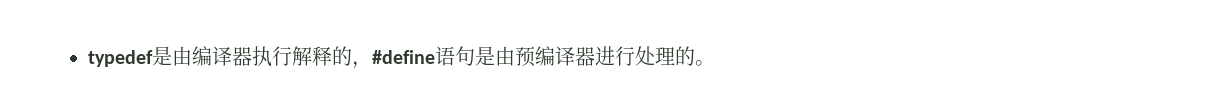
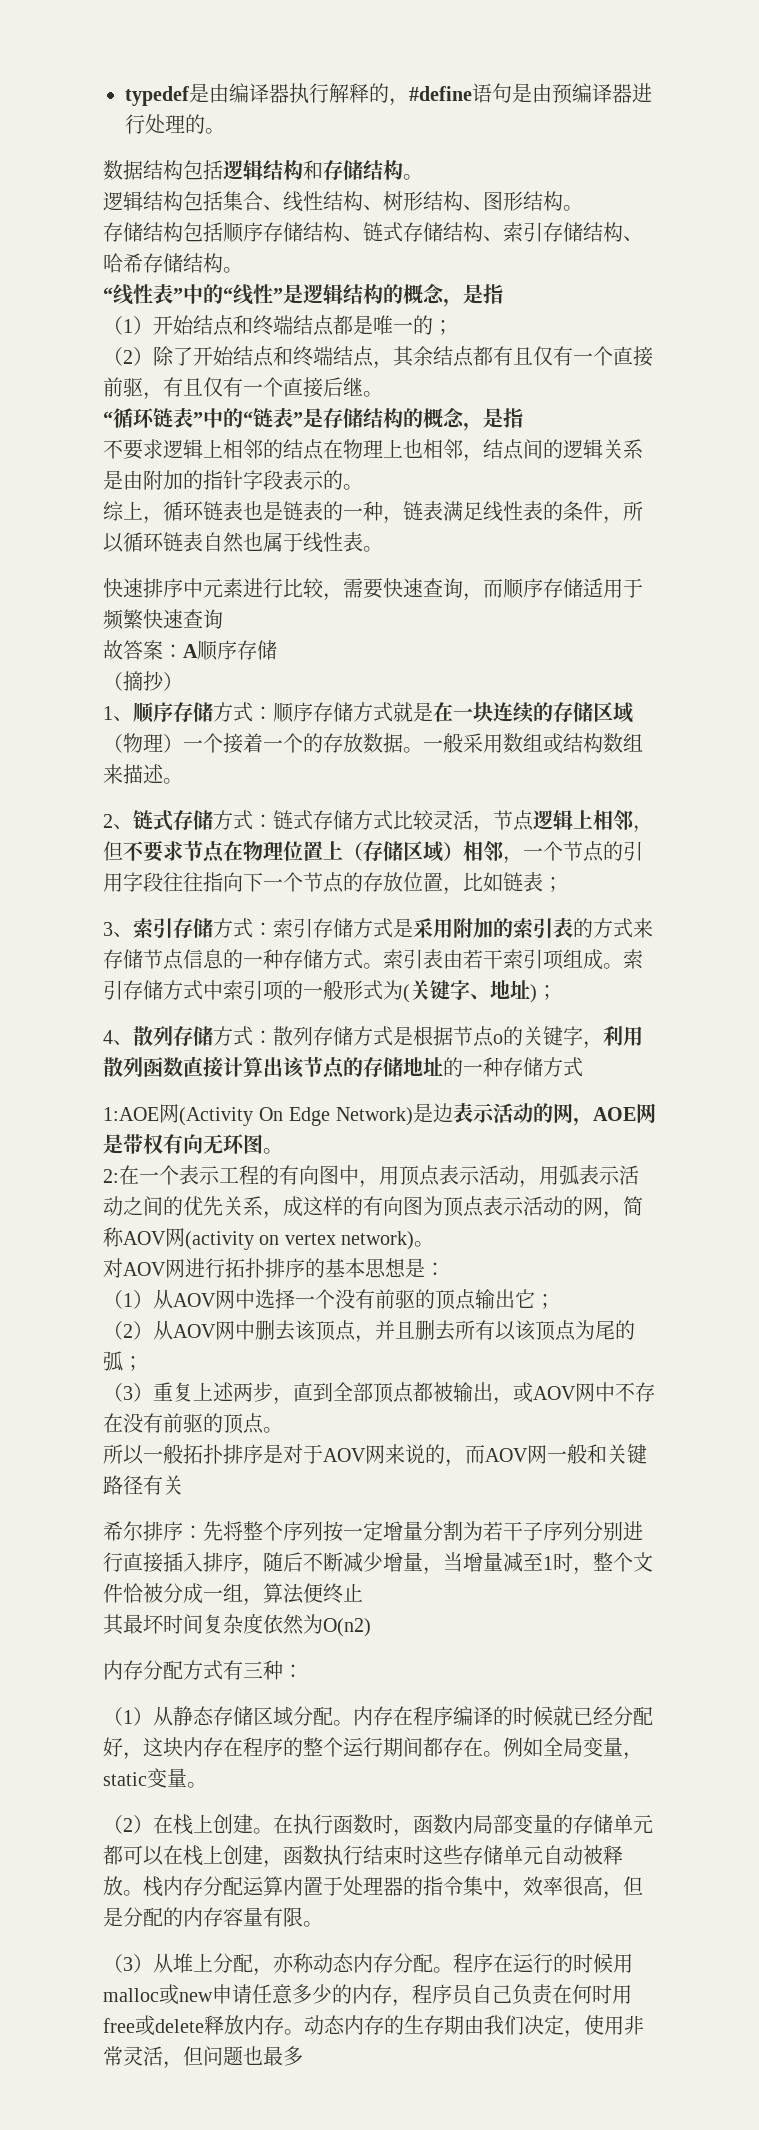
+ 数据结构包括逻辑结构和存储结构。
+ 逻辑结构包括集合、线性结构、树形结构、图形结构。
+ 存储结构包括顺序存储结构、链式存储结构、索引存储结构、哈希存储结构。
+ “线性表”中的“线性”是逻辑结构的概念，是指
+ （1）开始结点和终端结点都是唯一的；
+ （2）除了开始结点和终端结点，其余结点都有且仅有一个直接前驱，有且仅有一个直接后继。
+ “循环链表”中的“链表”是存储结构的概念，是指
+ 不要求逻辑上相邻的结点在物理上也相邻，结点间的逻辑关系是由附加的指针字段表示的。
+ 综上，循环链表也是链表的一种，链表满足线性表的条件，所以循环链表自然也属于线性表。
+ 快速排序中元素进行比较，需要快速查询，而顺序存储适用于频繁快速查询
+ 故答案：A顺序存储
+ （摘抄）
+ 1、顺序存储方式：顺序存储方式就是在一块连续的存储区域（物理）一个接着一个的存放数据。一般采用数组或结构数组来描述。
+ 2、链式存储方式：链式存储方式比较灵活，节点逻辑上相邻，但不要求节点在物理位置上（存储区域）相邻，一个节点的引用字段往往指向下一个节点的存放位置，比如链表；
+ 3、索引存储方式：索引存储方式是采用附加的索引表的方式来存储节点信息的一种存储方式。索引表由若干索引项组成。索引存储方式中索引项的一般形式为(关键字、地址)；
+ 4、散列存储方式：散列存储方式是根据节点o的关键字，利用散列函数直接计算出该节点的存储地址的一种存储方式
+ 1:AOE网(Activity On Edge Network)是边表示活动的网，AOE网是带权有向无环图。
+ 2:在一个表示工程的有向图中，用顶点表示活动，用弧表示活动之间的优先关系，成这样的有向图为顶点表示活动的网，简称AOV网(activity on vertex network)。
+ 对AOV网进行拓扑排序的基本思想是：
+ （1）从AOV网中选择一个没有前驱的顶点输出它；
+ （2）从AOV网中删去该顶点，并且删去所有以该顶点为尾的弧；
+ （3）重复上述两步，直到全部顶点都被输出，或AOV网中不存在没有前驱的顶点。
+ 所以一般拓扑排序是对于AOV网来说的，而AOV网一般和关键路径有关
+ 希尔排序：先将整个序列按一定增量分割为若干子序列分别进行直接插入排序，随后不断减少增量，当增量减至1时，整个文件恰被分成一组，算法便终止
+ 其最坏时间复杂度依然为O(n2)
+ 内存分配方式有三种：
+ （1）从静态存储区域分配。内存在程序编译的时候就已经分配好，这块内存在程序的整个运行期间都存在。例如全局变量，static变量。
+ （2）在栈上创建。在执行函数时，函数内局部变量的存储单元都可以在栈上创建，函数执行结束时这些存储单元自动被释放。栈内存分配运算内置于处理器的指令集中，效率很高，但是分配的内存容量有限。
+ （3）从堆上分配，亦称动态内存分配。程序在运行的时候用malloc或new申请任意多少的内存，程序员自己负责在何时用free或delete释放内存。动态内存的生存期由我们决定，使用非常灵活，但问题也最多

